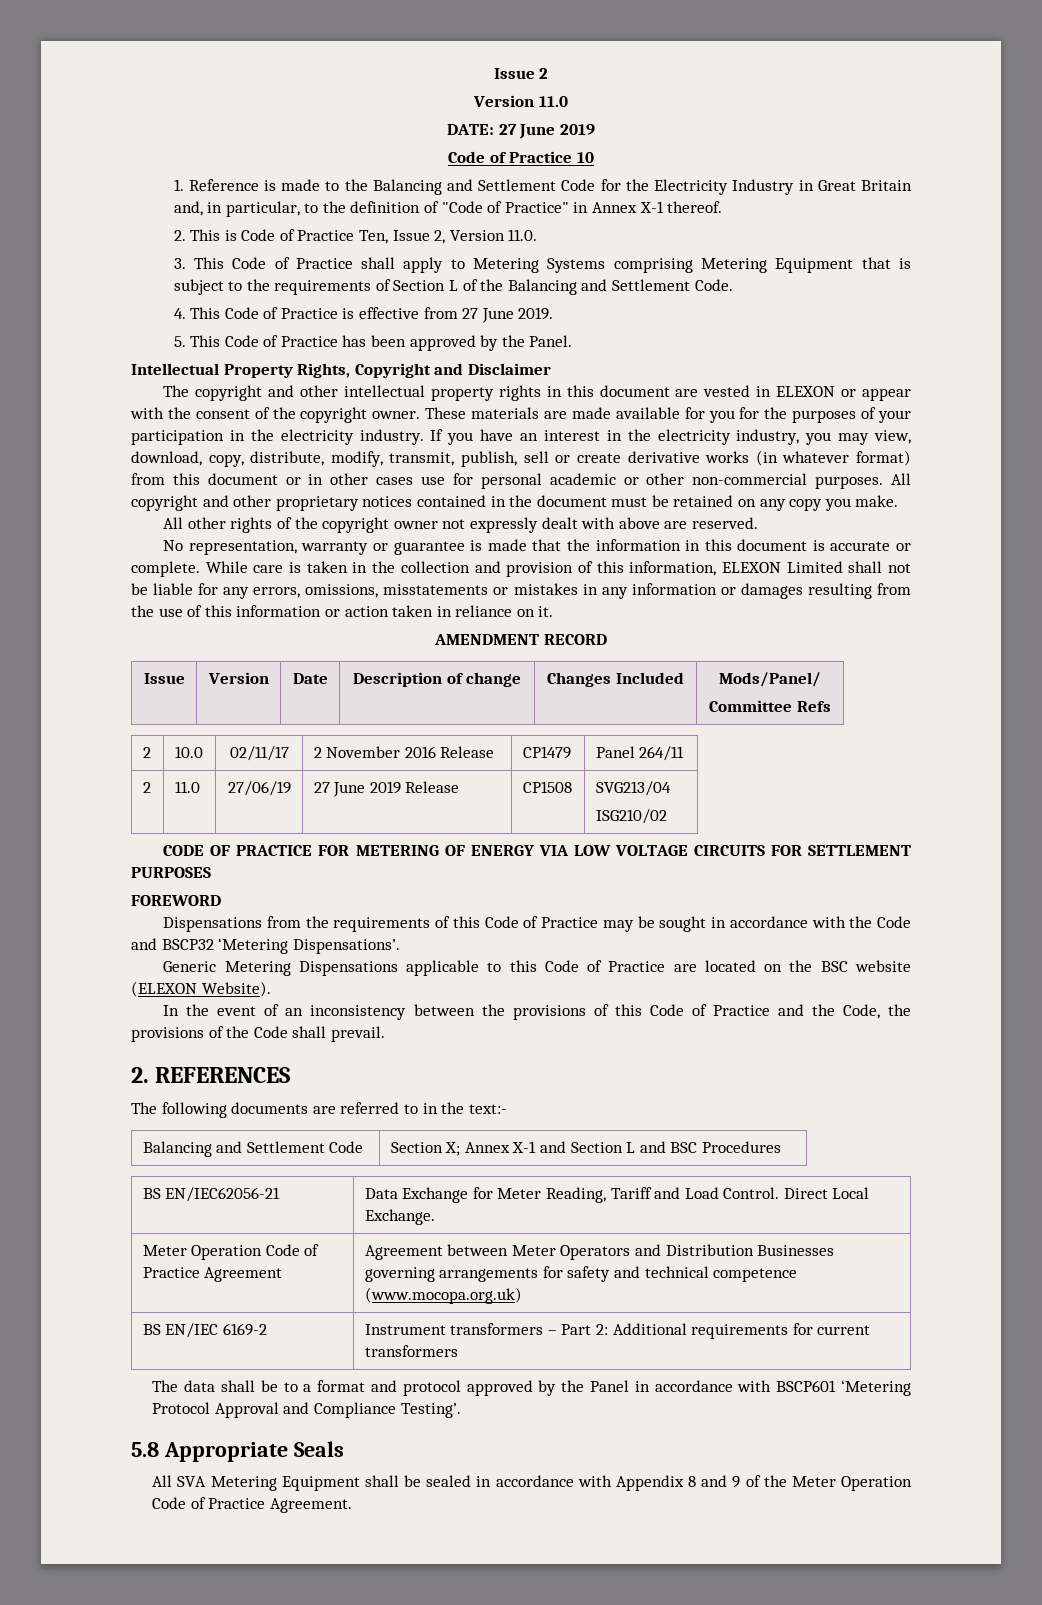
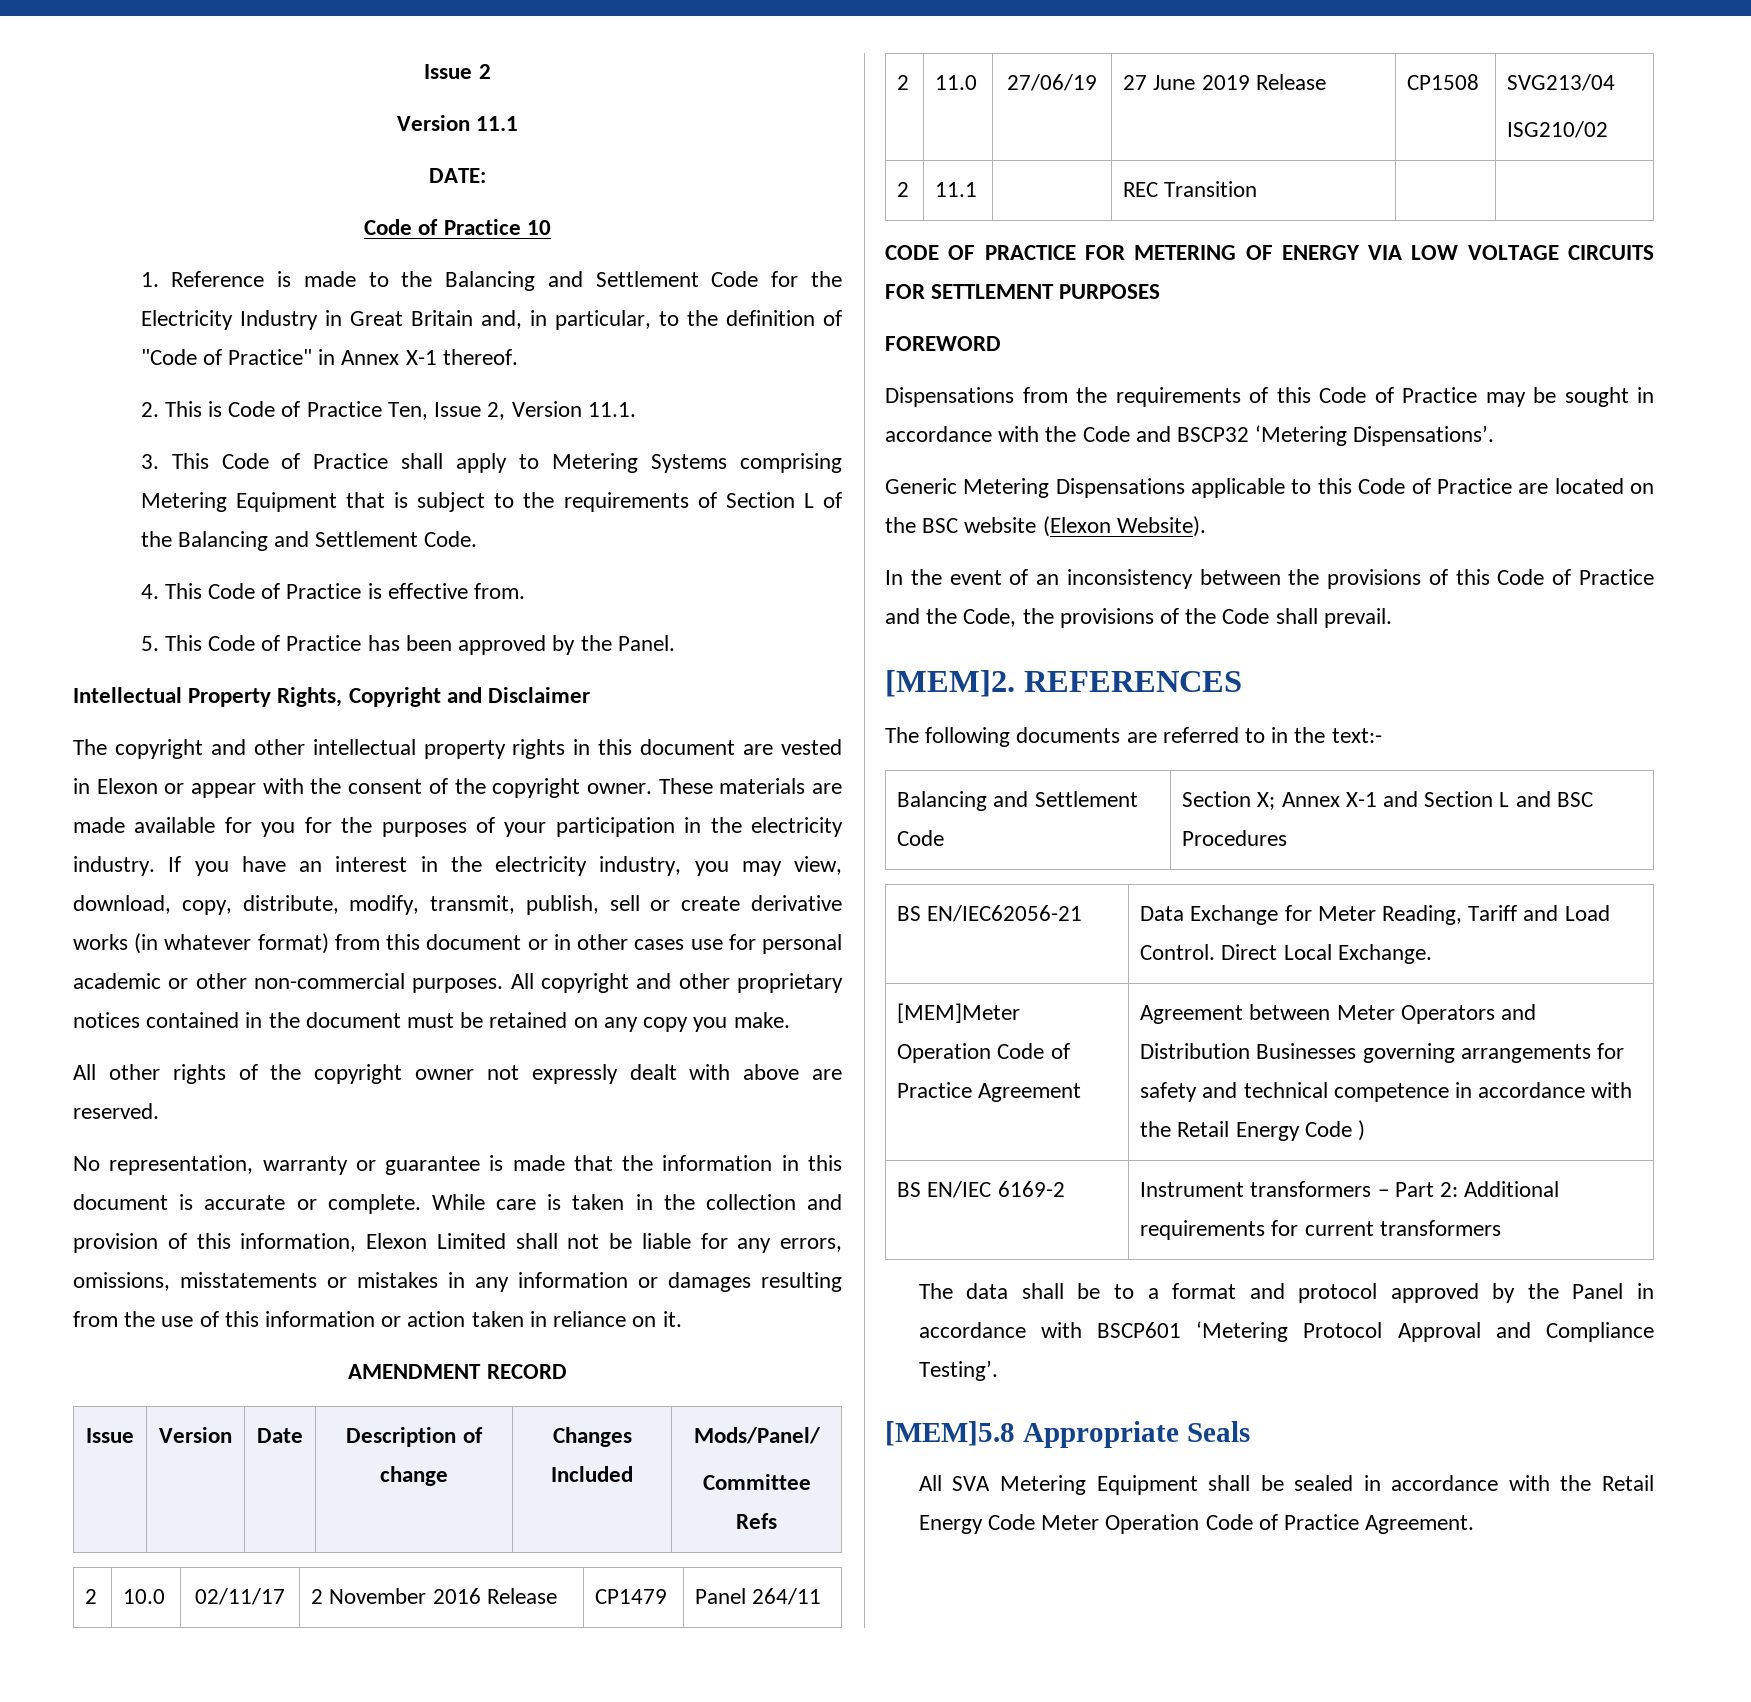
- Version 11.0
+ Version 11.1
- DATE: 27 June 2019
+ DATE:
- 2. This is Code of Practice Ten, Issue 2, Version 11.0.
+ 2. This is Code of Practice Ten, Issue 2, Version 11.1.
- 4. This Code of Practice is effective from 27 June 2019.
+ 4. This Code of Practice is effective from.
- The copyright and other intellectual property rights in this document are vested in ELEXON or appear with the consent of the copyright owner.
+ The copyright and other intellectual property rights in this document are vested in Elexon or appear with the consent of the copyright owner.
- While care is taken in the collection and provision of this information, ELEXON Limited shall not be liable for any errors, omissions, misstatements or mistakes in any information or damages resulting from the use of this information or action taken in reliance on it.
+ While care is taken in the collection and provision of this information, Elexon Limited shall not be liable for any errors, omissions, misstatements or mistakes in any information or damages resulting from the use of this information or action taken in reliance on it.
+ 2 | 11.1 | | REC Transition | |
- Generic Metering Dispensations applicable to this Code of Practice are located on the BSC website (ELEXON Website).
+ Generic Metering Dispensations applicable to this Code of Practice are located on the BSC website (Elexon Website).
- 2. REFERENCES
+ [MEM]2. REFERENCES
- Meter Operation Code of Practice Agreement | Agreement between Meter Operators and Distribution Businesses governing arrangements for safety and technical competence (www.mocopa.org.uk)
+ [MEM]Meter Operation Code of Practice Agreement | Agreement between Meter Operators and Distribution Businesses governing arrangements for safety and technical competence in accordance with the Retail Energy Code )
- 5.8 Appropriate Seals
+ [MEM]5.8 Appropriate Seals
- All SVA Metering Equipment shall be sealed in accordance with Appendix 8 and 9 of the Meter Operation Code of Practice Agreement.
+ All SVA Metering Equipment shall be sealed in accordance with the Retail Energy Code Meter Operation Code of Practice Agreement.

